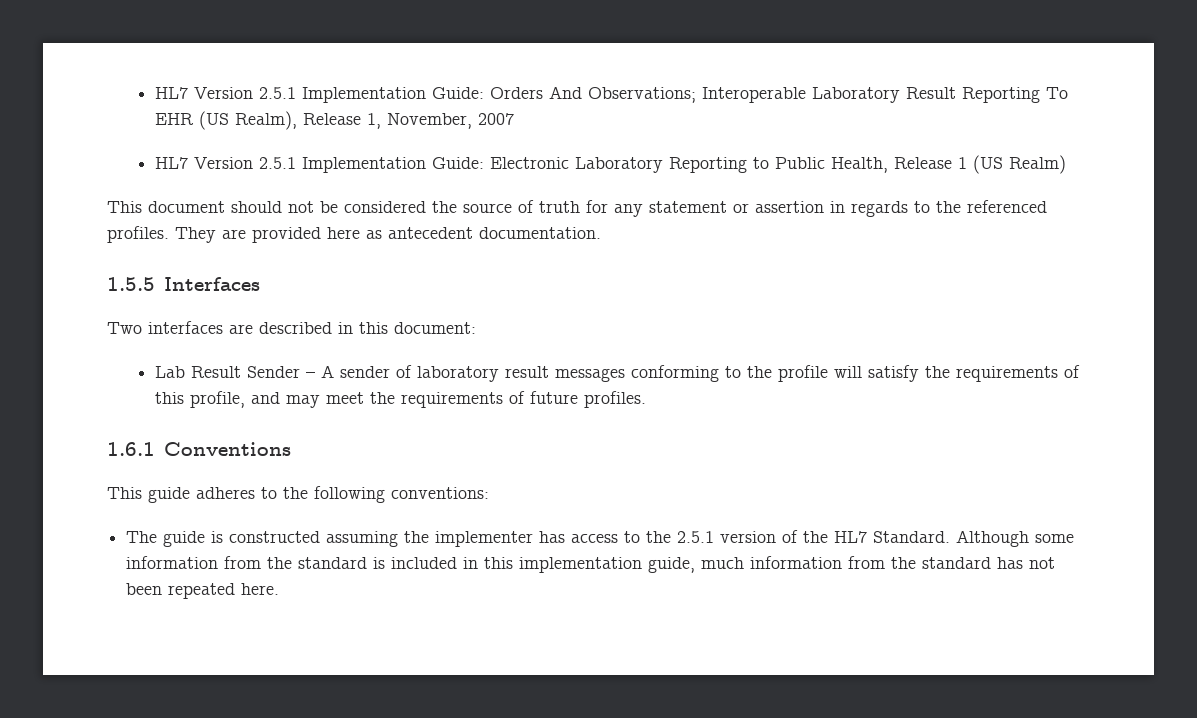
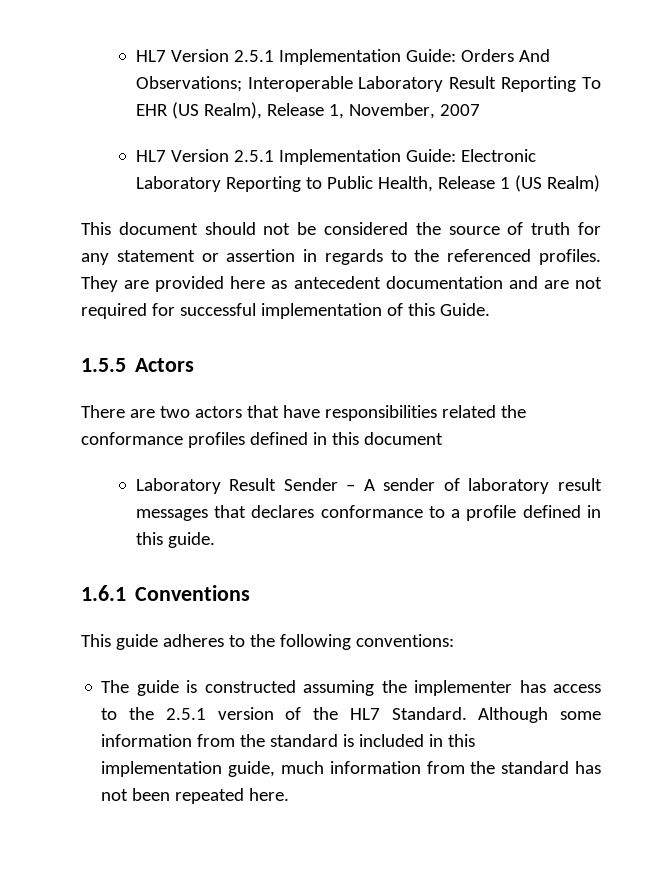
- They are provided here as antecedent documentation.
- 1.5.5 Interfaces
- Two interfaces are described in this document:
- Lab Result Sender – A sender of laboratory result messages conforming to the profile will satisfy the requirements of this profile, and may meet the requirements of future profiles.
+ They are provided here as antecedent documentation and are not required for successful implementation of this Guide.
+ 1.5.5 Actors
+ There are two actors that have responsibilities related the conformance profiles defined in this document
+ Laboratory Result Sender – A sender of laboratory result messages that declares conformance to a profile defined in this guide.

